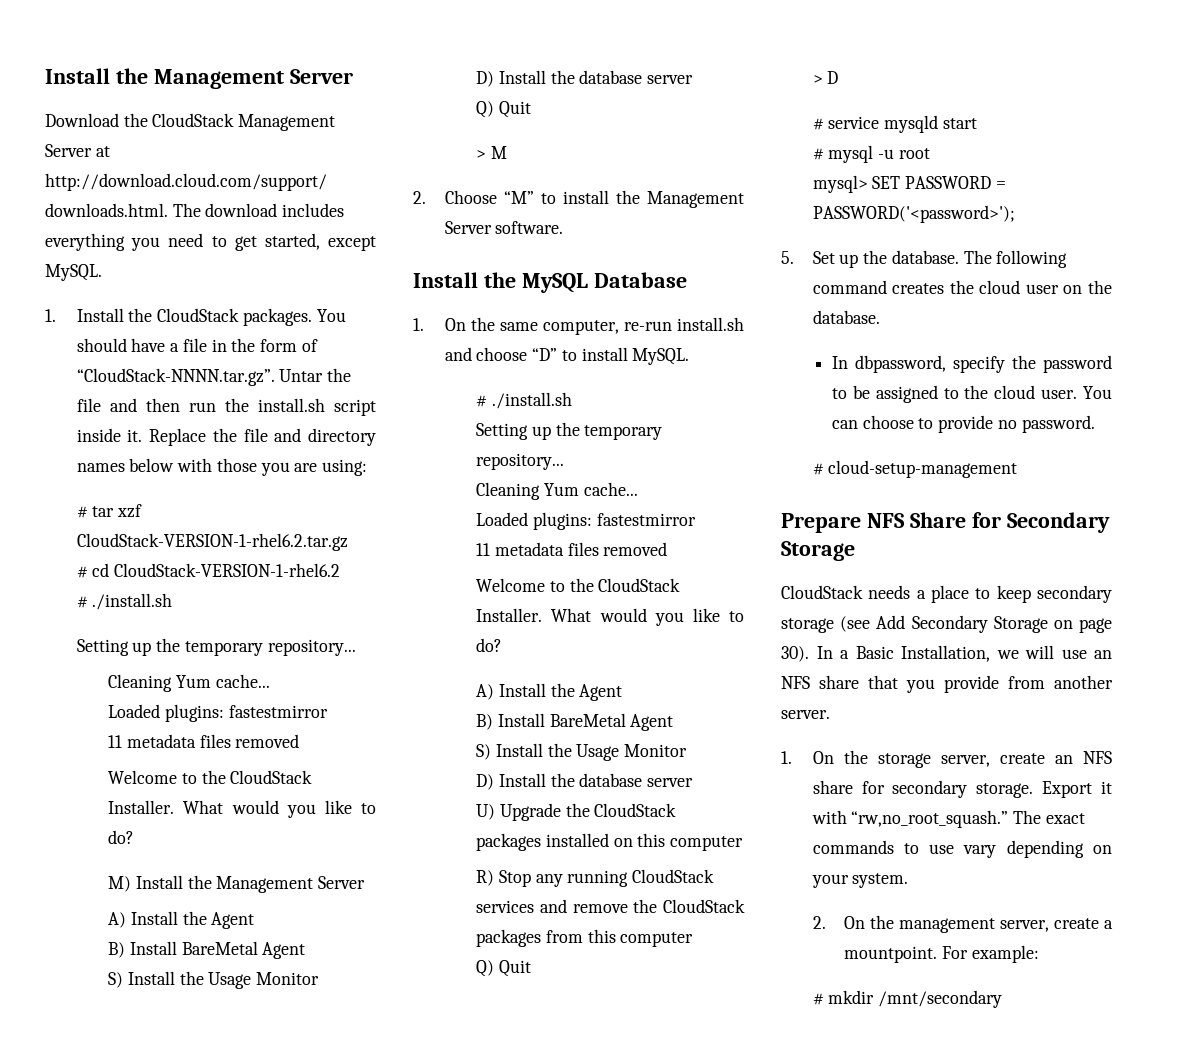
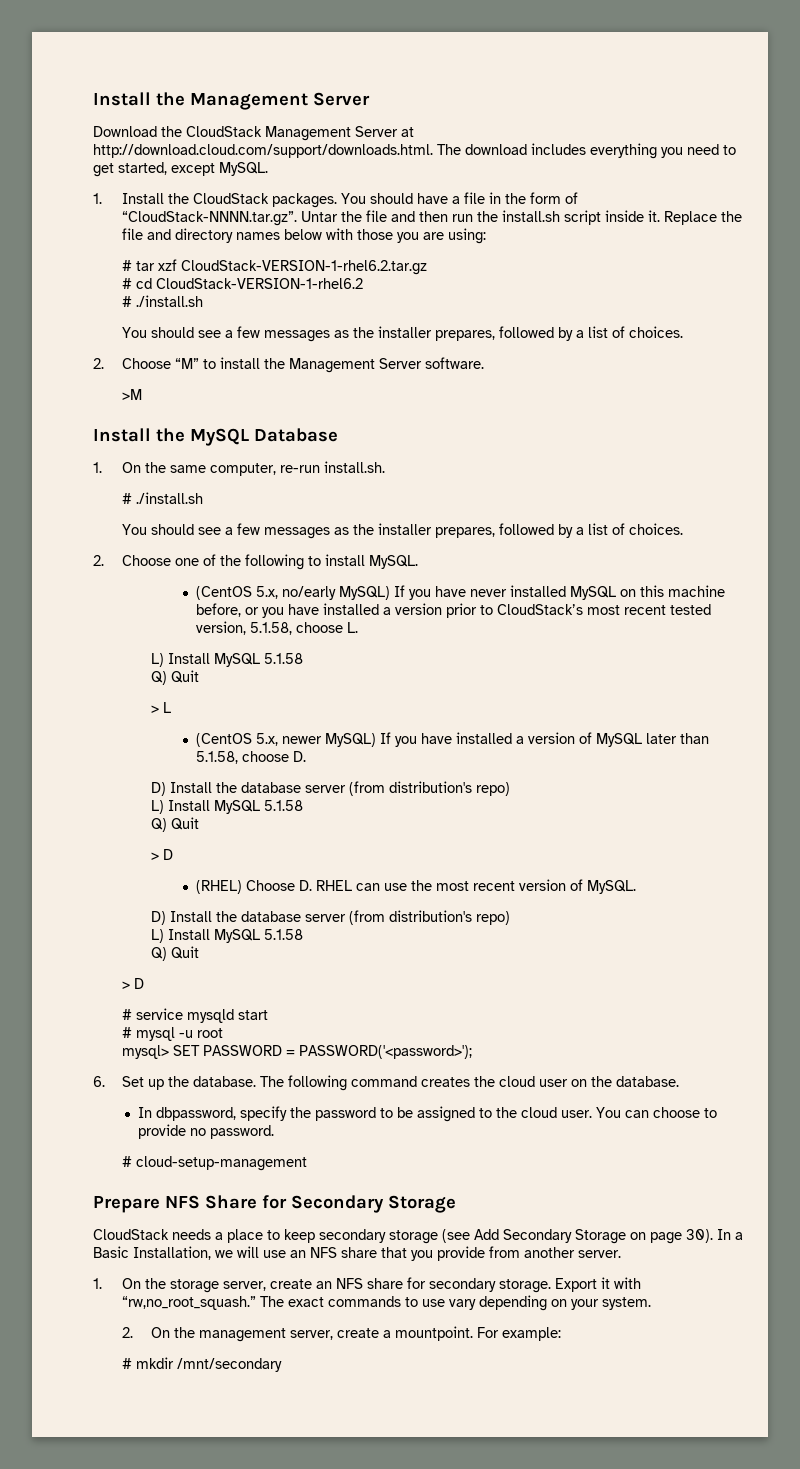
  # cd CloudStack-VERSION-1-rhel6.2
  # ./install.sh
- Setting up the temporary repository...
- Cleaning Yum cache...
- Loaded plugins: fastestmirror
- 11 metadata files removed
- Welcome to the CloudStack Installer. What would you like to do?
- M) Install the Management Server
- A) Install the Agent
- B) Install BareMetal Agent
- S) Install the Usage Monitor
- D) Install the database server
- Q) Quit
- > M
+ You should see a few messages as the installer prepares, followed by a list of choices.
+ >M
- 1. On the same computer, re-run install.sh and choose “D” to install MySQL.
+ 1. On the same computer, re-run install.sh.
  # ./install.sh
- Setting up the temporary repository...
- Cleaning Yum cache...
- Loaded plugins: fastestmirror
- 11 metadata files removed
- Welcome to the CloudStack Installer. What would you like to do?
- A) Install the Agent
- B) Install BareMetal Agent
- S) Install the Usage Monitor
- D) Install the database server
- U) Upgrade the CloudStack packages installed on this computer
- R) Stop any running CloudStack services and remove the CloudStack packages from this computer
+ You should see a few messages as the installer prepares, followed by a list of choices.
+ 2. Choose one of the following to install MySQL.
+ (CentOS 5.x, no/early MySQL) If you have never installed MySQL on this machine before, or you have installed a version prior to CloudStack’s most recent tested version, 5.1.58, choose L.
+ L) Install MySQL 5.1.58
+ Q) Quit
+ > L
+ (CentOS 5.x, newer MySQL) If you have installed a version of MySQL later than 5.1.58, choose D.
+ D) Install the database server (from distribution's repo)
+ L) Install MySQL 5.1.58
+ Q) Quit
+ > D
+ (RHEL) Choose D. RHEL can use the most recent version of MySQL.
+ D) Install the database server (from distribution's repo)
+ L) Install MySQL 5.1.58
- 5. Set up the database.
+ 6. Set up the database.

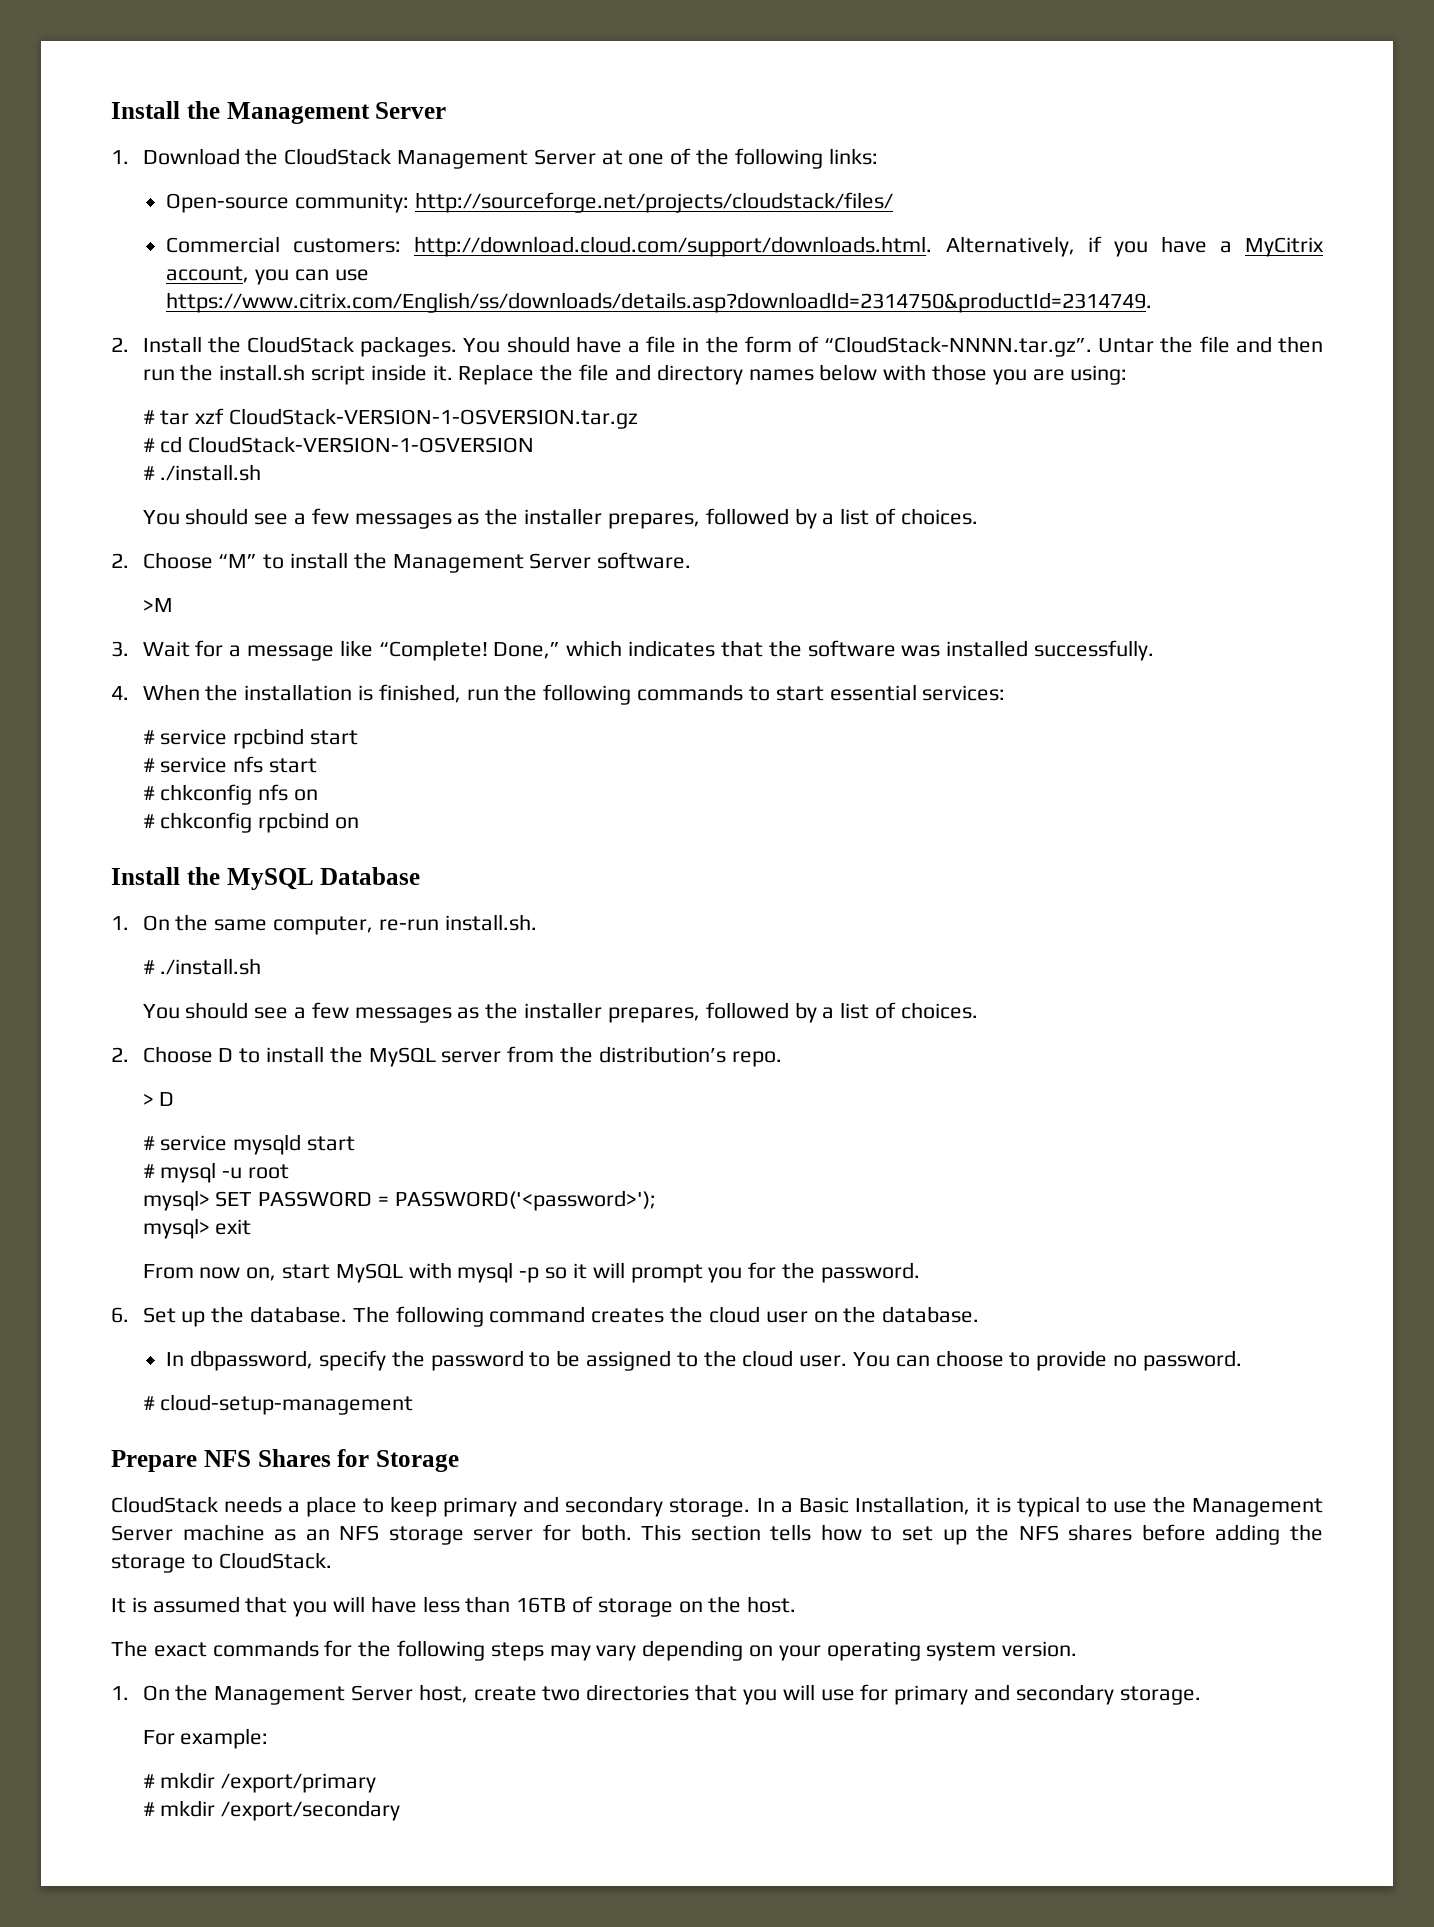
- Download the CloudStack Management Server at http://download.cloud.com/support/downloads.html. The download includes everything you need to get started, except MySQL.
- 1. Install the CloudStack packages.
+ 1. Download the CloudStack Management Server at one of the following links:
+ Open-source community: http://sourceforge.net/projects/cloudstack/files/
+ Commercial customers: http://download.cloud.com/support/downloads.html. Alternatively, if you have a MyCitrix account, you can use https://www.citrix.com/English/ss/downloads/details.asp?downloadId=2314750&productId=2314749.
+ 2. Install the CloudStack packages.
- # tar xzf CloudStack-VERSION-1-rhel6.2.tar.gz
+ # tar xzf CloudStack-VERSION-1-OSVERSION.tar.gz
- # cd CloudStack-VERSION-1-rhel6.2
+ # cd CloudStack-VERSION-1-OSVERSION
+ 3. Wait for a message like “Complete! Done,” which indicates that the software was installed successfully.
+ 4. When the installation is finished, run the following commands to start essential services:
+ # service rpcbind start
+ # service nfs start
+ # chkconfig nfs on
+ # chkconfig rpcbind on
- 2. Choose one of the following to install MySQL.
- (CentOS 5.x, no/early MySQL) If you have never installed MySQL on this machine before, or you have installed a version prior to CloudStack’s most recent tested version, 5.1.58, choose L.
- L) Install MySQL 5.1.58
- Q) Quit
- > L
- (CentOS 5.x, newer MySQL) If you have installed a version of MySQL later than 5.1.58, choose D.
- D) Install the database server (from distribution's repo)
- L) Install MySQL 5.1.58
- Q) Quit
- > D
- (RHEL) Choose D. RHEL can use the most recent version of MySQL.
- D) Install the database server (from distribution's repo)
- L) Install MySQL 5.1.58
- Q) Quit
+ 2. Choose D to install the MySQL server from the distribution’s repo.
+ mysql> exit
+ From now on, start MySQL with mysql -p so it will prompt you for the password.
- Prepare NFS Share for Secondary Storage
+ Prepare NFS Shares for Storage
- CloudStack needs a place to keep secondary storage (see Add Secondary Storage on page 30). In a Basic Installation, we will use an NFS share that you provide from another server.
- 1. On the storage server, create an NFS share for secondary storage. Export it with “rw,no_root_squash.” The exact commands to use vary depending on your system.
- 2. On the management server, create a mountpoint. For example:
+ CloudStack needs a place to keep primary and secondary storage. In a Basic Installation, it is typical to use the Management Server machine as an NFS storage server for both. This section tells how to set up the NFS shares before adding the storage to CloudStack.
+ It is assumed that you will have less than 16TB of storage on the host.
+ The exact commands for the following steps may vary depending on your operating system version.
+ 1. On the Management Server host, create two directories that you will use for primary and secondary storage.
+ For example:
- # mkdir /mnt/secondary
+ # mkdir /export/primary
+ # mkdir /export/secondary

